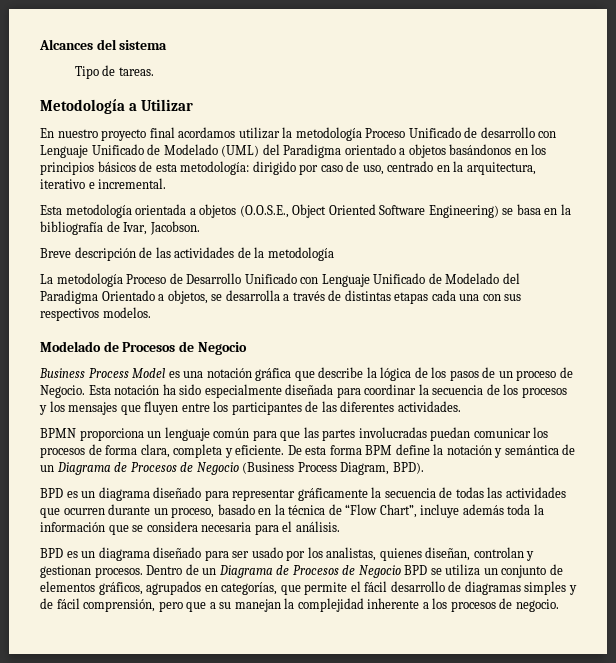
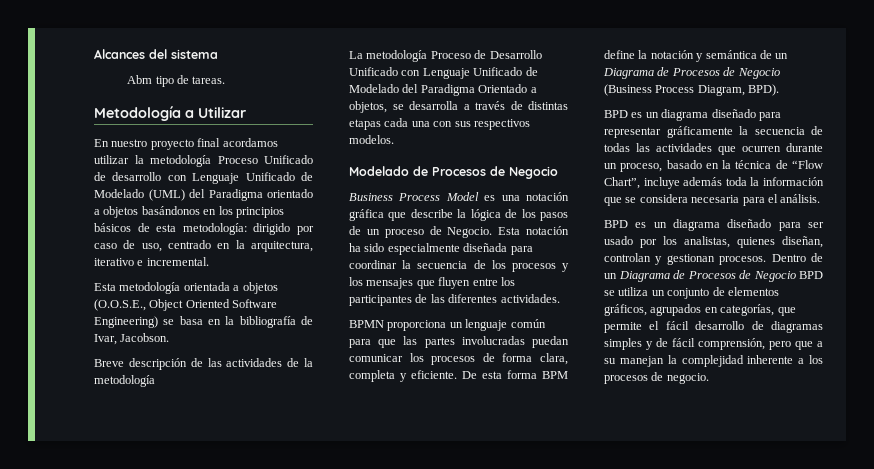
- Tipo de tareas.
+ Abm tipo de tareas.

